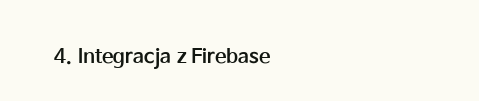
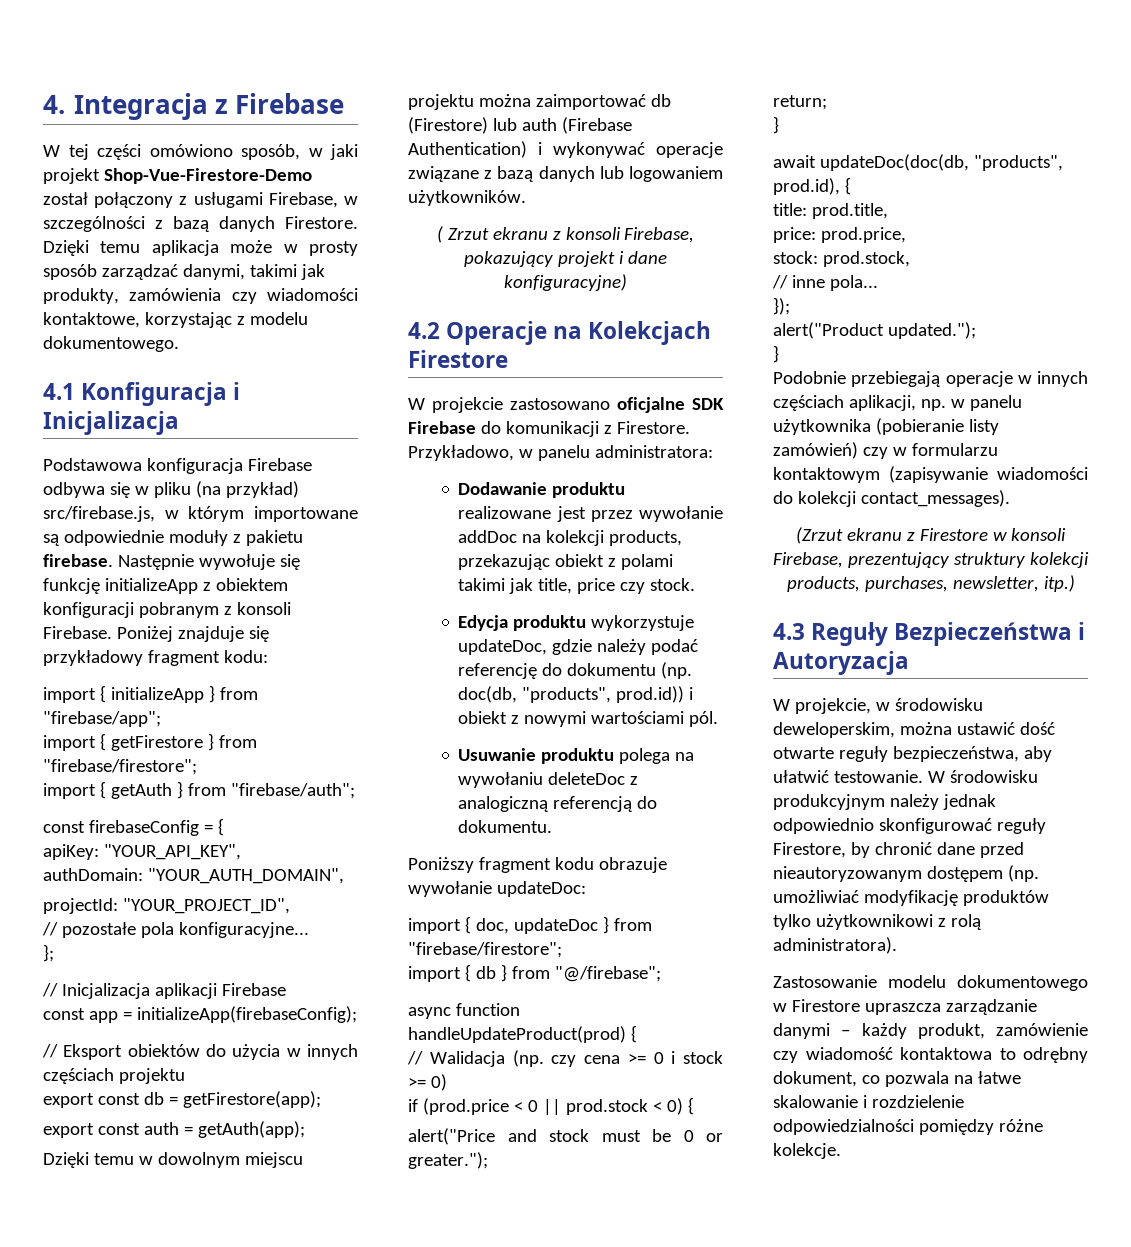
+ W tej części omówiono sposób, w jaki projekt Shop-Vue-Firestore-Demo został połączony z usługami Firebase, w szczególności z bazą danych Firestore. Dzięki temu aplikacja może w prosty sposób zarządzać danymi, takimi jak produkty, zamówienia czy wiadomości kontaktowe, korzystając z modelu dokumentowego.
+ 4.1 Konfiguracja i Inicjalizacja
+ Podstawowa konfiguracja Firebase odbywa się w pliku (na przykład) src/firebase.js, w którym importowane są odpowiednie moduły z pakietu firebase. Następnie wywołuje się funkcję initializeApp z obiektem konfiguracji pobranym z konsoli Firebase. Poniżej znajduje się przykładowy fragment kodu:
+ import { initializeApp } from "firebase/app";
+ import { getFirestore } from "firebase/firestore";
+ import { getAuth } from "firebase/auth";
+ const firebaseConfig = {
+ apiKey: "YOUR_API_KEY",
+ authDomain: "YOUR_AUTH_DOMAIN",
+ projectId: "YOUR_PROJECT_ID",
+ // pozostałe pola konfiguracyjne...
+ };
+ // Inicjalizacja aplikacji Firebase
+ const app = initializeApp(firebaseConfig);
+ // Eksport obiektów do użycia w innych częściach projektu
+ export const db = getFirestore(app);
+ export const auth = getAuth(app);
+ Dzięki temu w dowolnym miejscu projektu można zaimportować db (Firestore) lub auth (Firebase Authentication) i wykonywać operacje związane z bazą danych lub logowaniem użytkowników.
+ ( Zrzut ekranu z konsoli Firebase, pokazujący projekt i dane konfiguracyjne)
+ 4.2 Operacje na Kolekcjach Firestore
+ W projekcie zastosowano oficjalne SDK Firebase do komunikacji z Firestore. Przykładowo, w panelu administratora:
+ Dodawanie produktu realizowane jest przez wywołanie addDoc na kolekcji products, przekazując obiekt z polami takimi jak title, price czy stock.
+ Edycja produktu wykorzystuje updateDoc, gdzie należy podać referencję do dokumentu (np. doc(db, "products", prod.id)) i obiekt z nowymi wartościami pól.
+ Usuwanie produktu polega na wywołaniu deleteDoc z analogiczną referencją do dokumentu.
+ Poniższy fragment kodu obrazuje wywołanie updateDoc:
+ import { doc, updateDoc } from "firebase/firestore";
+ import { db } from "@/firebase";
+ async function handleUpdateProduct(prod) {
+ // Walidacja (np. czy cena >= 0 i stock >= 0)
+ if (prod.price < 0 || prod.stock < 0) {
+ alert("Price and stock must be 0 or greater.");
+ return;
+ }
+ await updateDoc(doc(db, "products", prod.id), {
+ title: prod.title,
+ price: prod.price,
+ stock: prod.stock,
+ // inne pola...
+ });
+ alert("Product updated.");
+ }
+ Podobnie przebiegają operacje w innych częściach aplikacji, np. w panelu użytkownika (pobieranie listy zamówień) czy w formularzu kontaktowym (zapisywanie wiadomości do kolekcji contact_messages).
+ (Zrzut ekranu z Firestore w konsoli Firebase, prezentujący struktury kolekcji products, purchases, newsletter, itp.)
+ 4.3 Reguły Bezpieczeństwa i Autoryzacja
+ W projekcie, w środowisku deweloperskim, można ustawić dość otwarte reguły bezpieczeństwa, aby ułatwić testowanie. W środowisku produkcyjnym należy jednak odpowiednio skonfigurować reguły Firestore, by chronić dane przed nieautoryzowanym dostępem (np. umożliwiać modyfikację produktów tylko użytkownikowi z rolą administratora).
+ Zastosowanie modelu dokumentowego w Firestore upraszcza zarządzanie danymi – każdy produkt, zamówienie czy wiadomość kontaktowa to odrębny dokument, co pozwala na łatwe skalowanie i rozdzielenie odpowiedzialności pomiędzy różne kolekcje.

